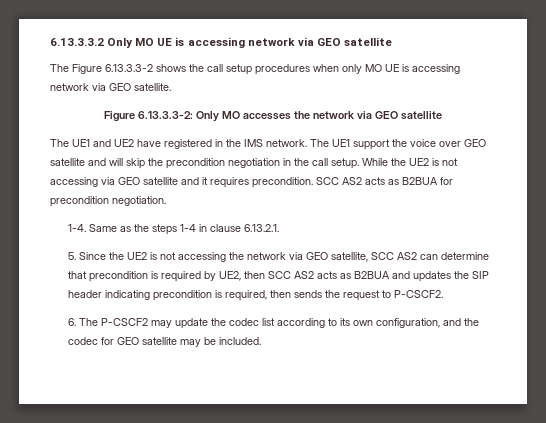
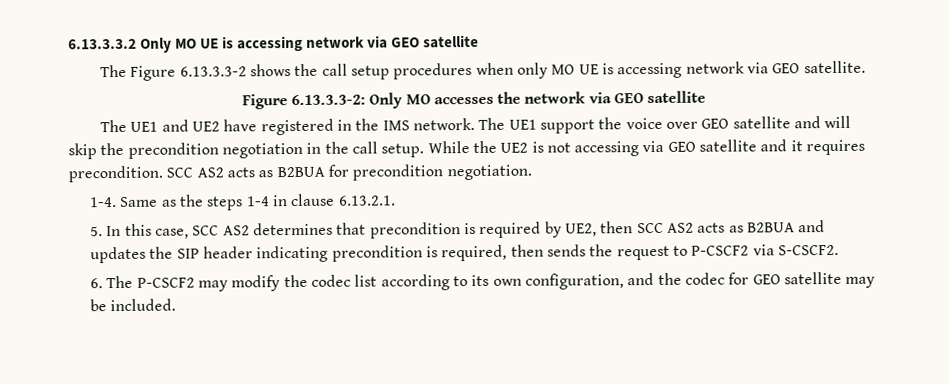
- 5. Since the UE2 is not accessing the network via GEO satellite, SCC AS2 can determine that precondition is required by UE2, then SCC AS2 acts as B2BUA and updates the SIP header indicating precondition is required, then sends the request to P-CSCF2.
+ 5. In this case, SCC AS2 determines that precondition is required by UE2, then SCC AS2 acts as B2BUA and updates the SIP header indicating precondition is required, then sends the request to P-CSCF2 via S-CSCF2.
- 6. The P-CSCF2 may update the codec list according to its own configuration, and the codec for GEO satellite may be included.
+ 6. The P-CSCF2 may modify the codec list according to its own configuration, and the codec for GEO satellite may be included.

